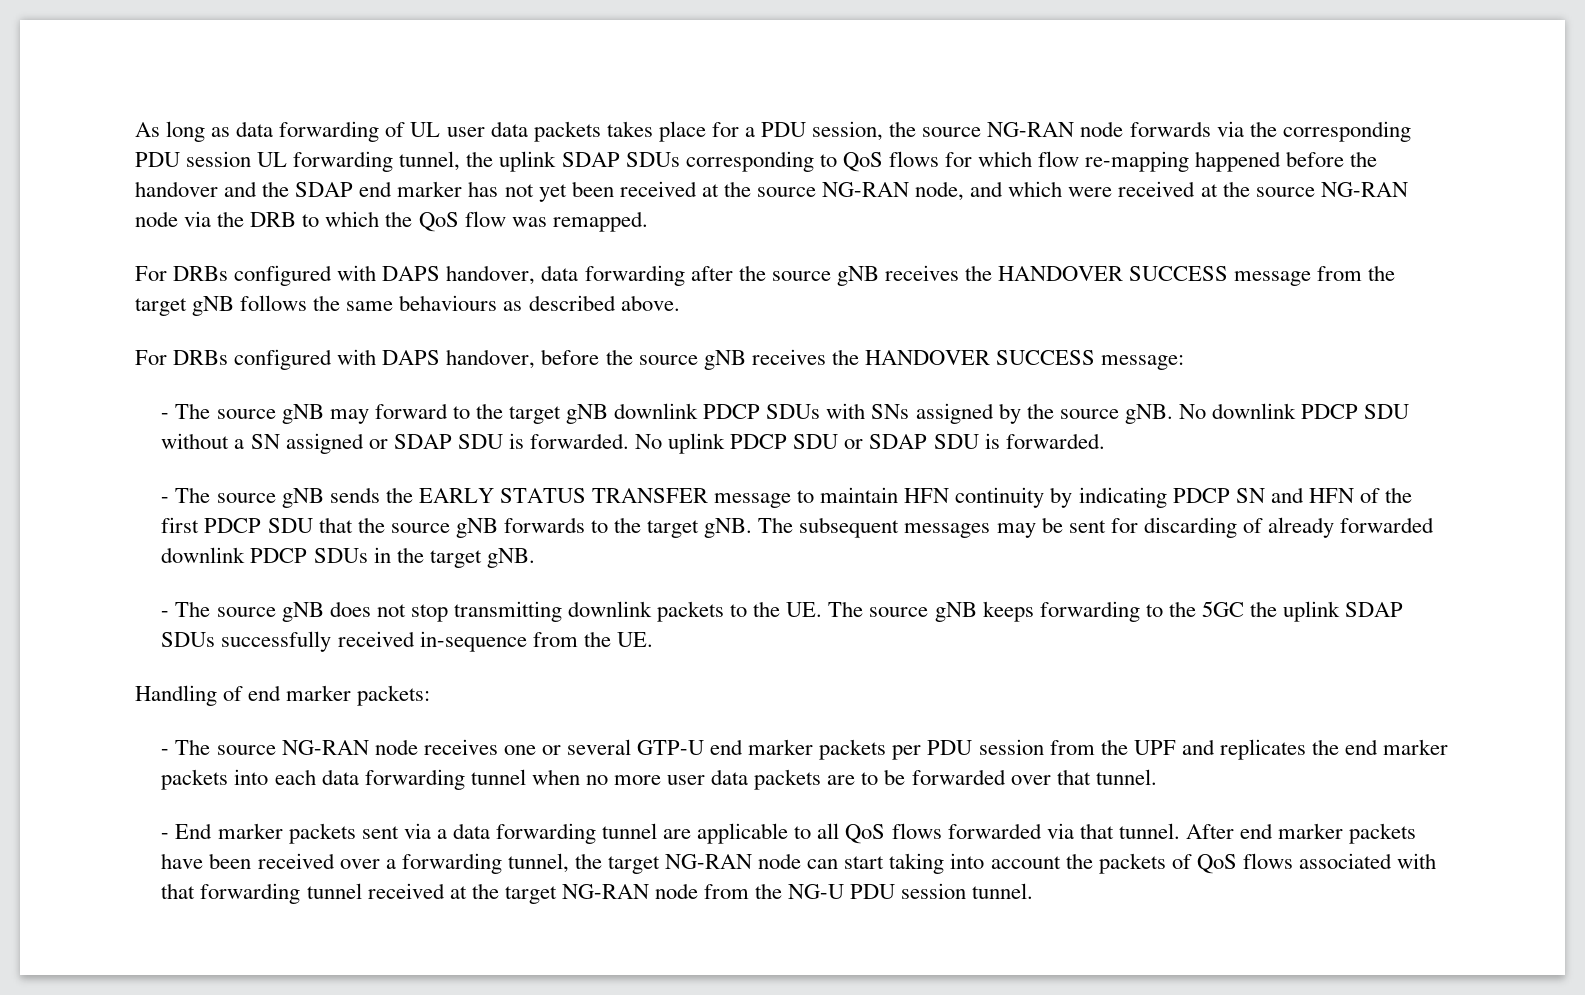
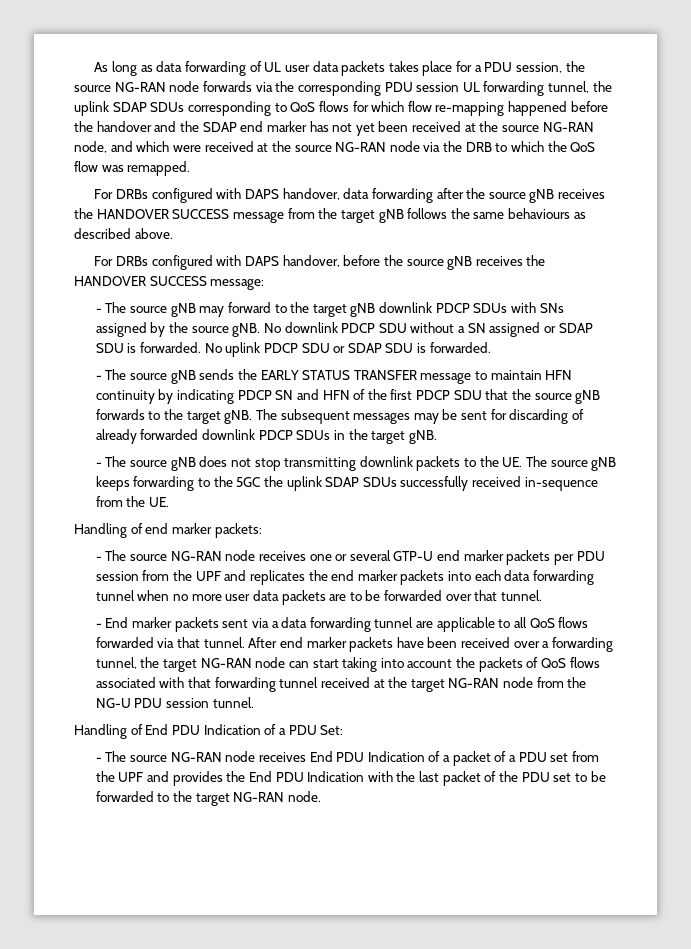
+ Handling of End PDU Indication of a PDU Set:
+ - The source NG-RAN node receives End PDU Indication of a packet of a PDU set from the UPF and provides the End PDU Indication with the last packet of the PDU set to be forwarded to the target NG-RAN node.

